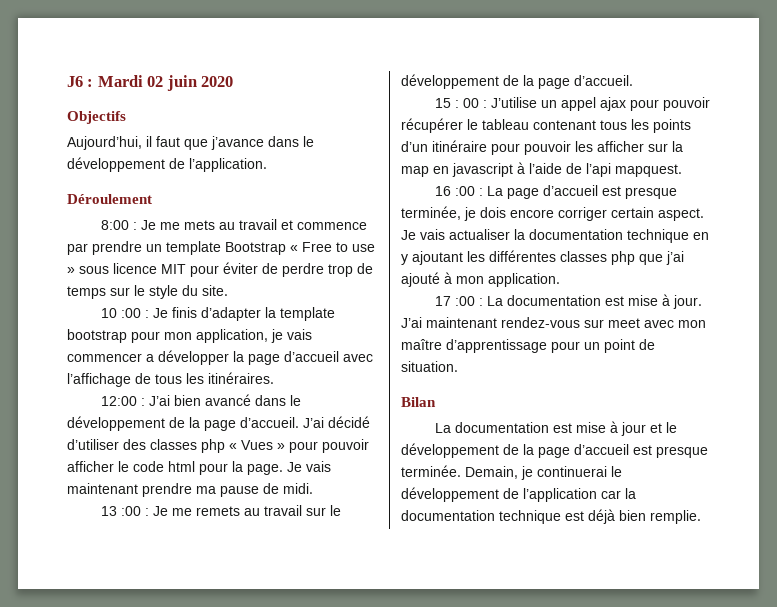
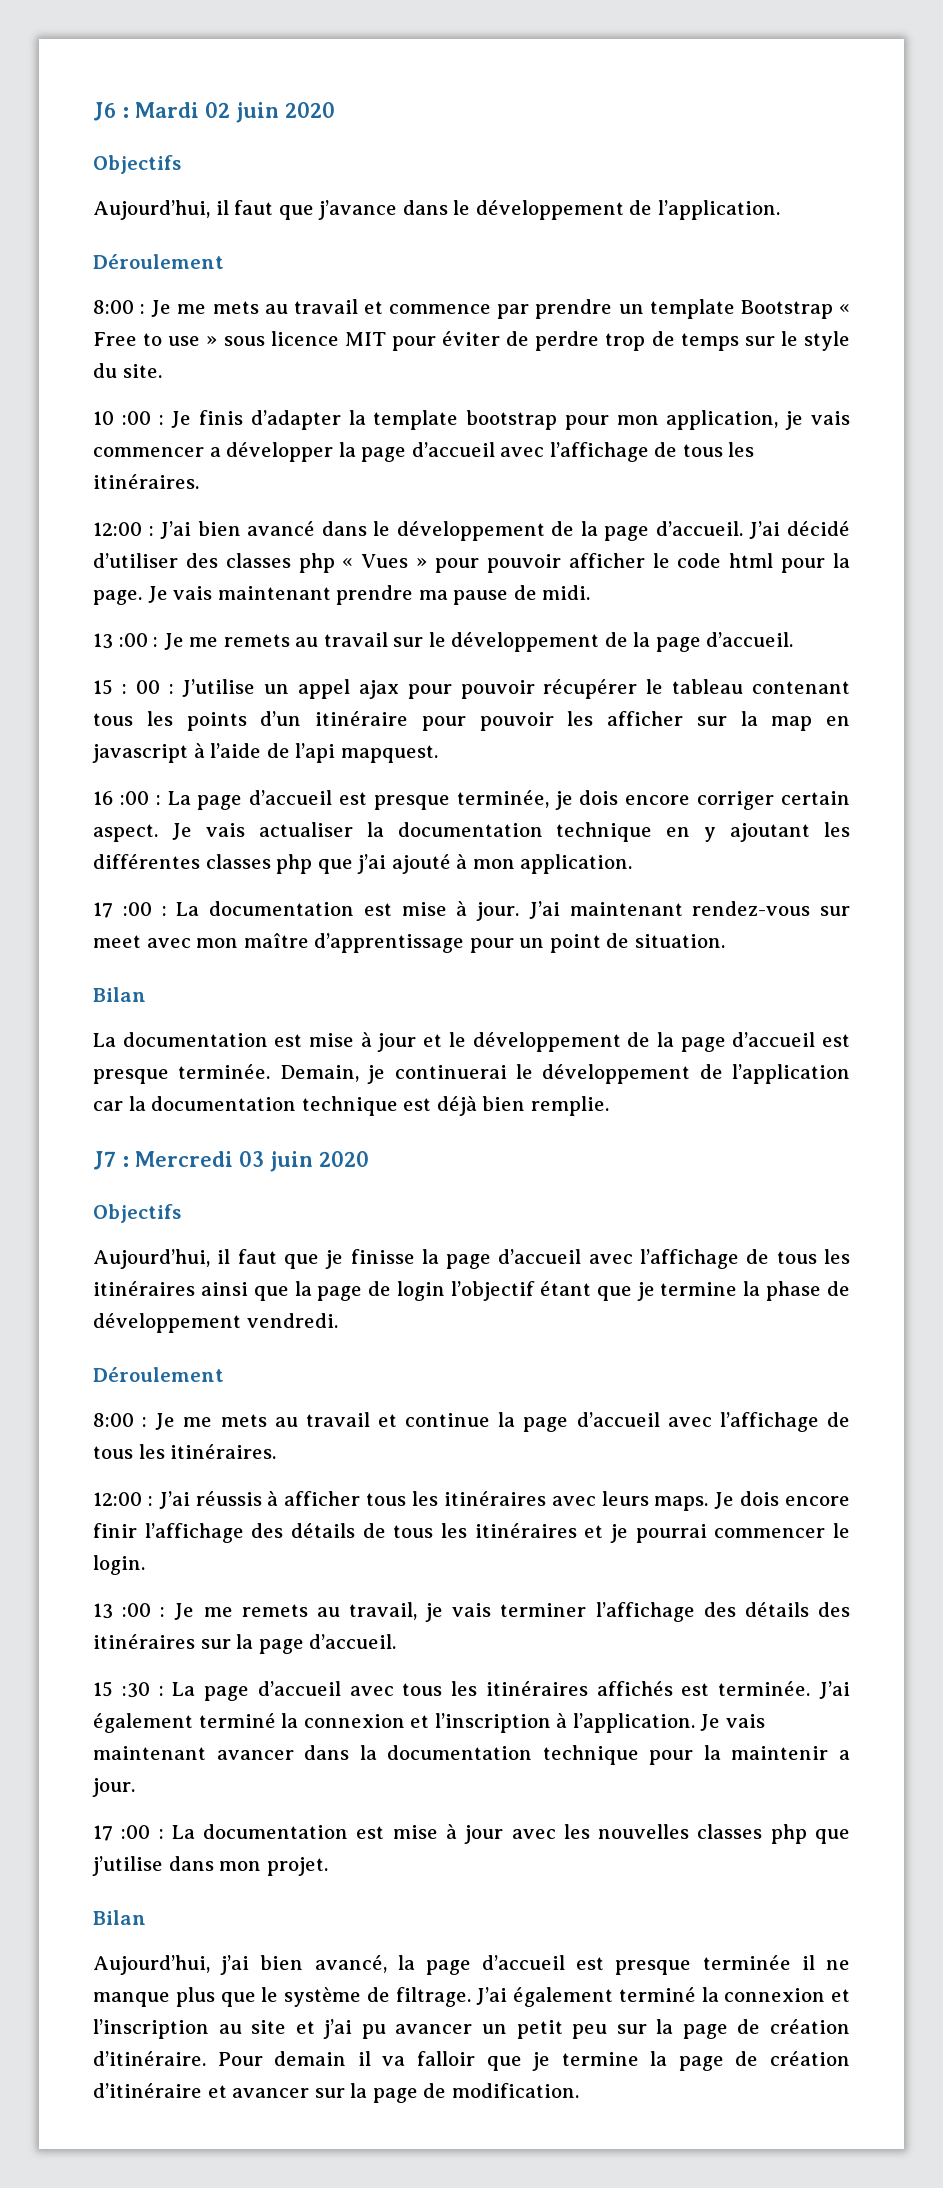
+ J7 : Mercredi 03 juin 2020
+ Objectifs
+ Aujourd’hui, il faut que je finisse la page d’accueil avec l’affichage de tous les itinéraires ainsi que la page de login l’objectif étant que je termine la phase de développement vendredi.
+ Déroulement
+ 8:00 : Je me mets au travail et continue la page d’accueil avec l’affichage de tous les itinéraires.
+ 12:00 : J’ai réussis à afficher tous les itinéraires avec leurs maps. Je dois encore finir l’affichage des détails de tous les itinéraires et je pourrai commencer le login.
+ 13 :00 : Je me remets au travail, je vais terminer l’affichage des détails des itinéraires sur la page d’accueil.
+ 15 :30 : La page d’accueil avec tous les itinéraires affichés est terminée. J’ai également terminé la connexion et l’inscription à l’application. Je vais maintenant avancer dans la documentation technique pour la maintenir a jour.
+ 17 :00 : La documentation est mise à jour avec les nouvelles classes php que j’utilise dans mon projet.
+ Bilan
+ Aujourd’hui, j’ai bien avancé, la page d’accueil est presque terminée il ne manque plus que le système de filtrage. J’ai également terminé la connexion et l’inscription au site et j’ai pu avancer un petit peu sur la page de création d’itinéraire. Pour demain il va falloir que je termine la page de création d’itinéraire et avancer sur la page de modification.

